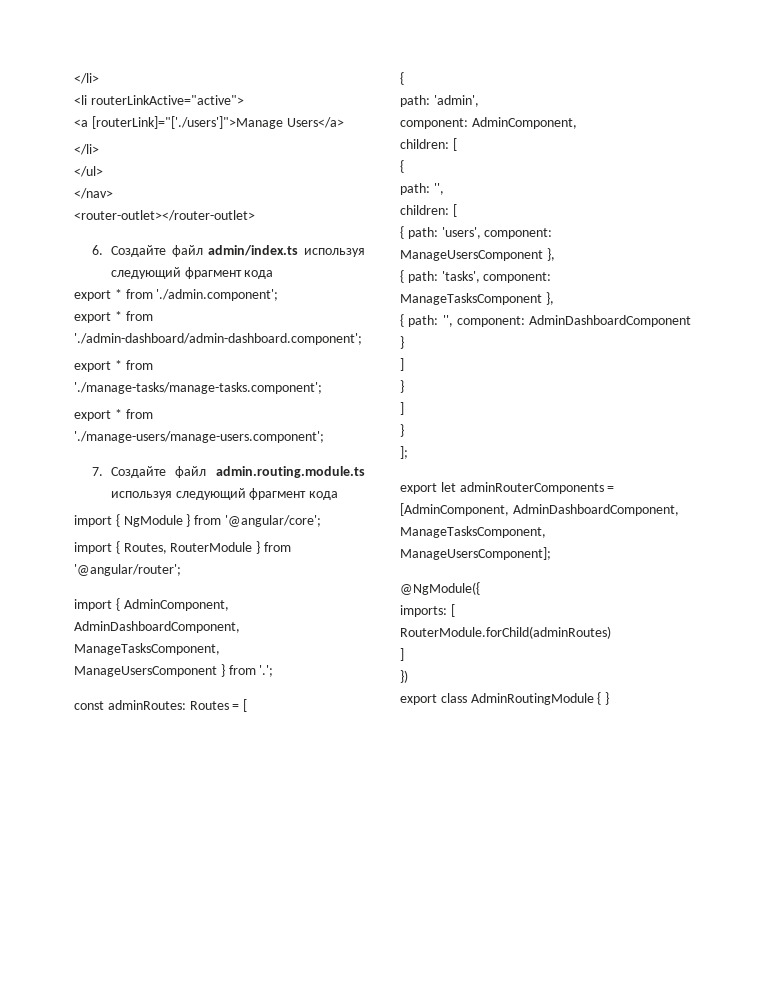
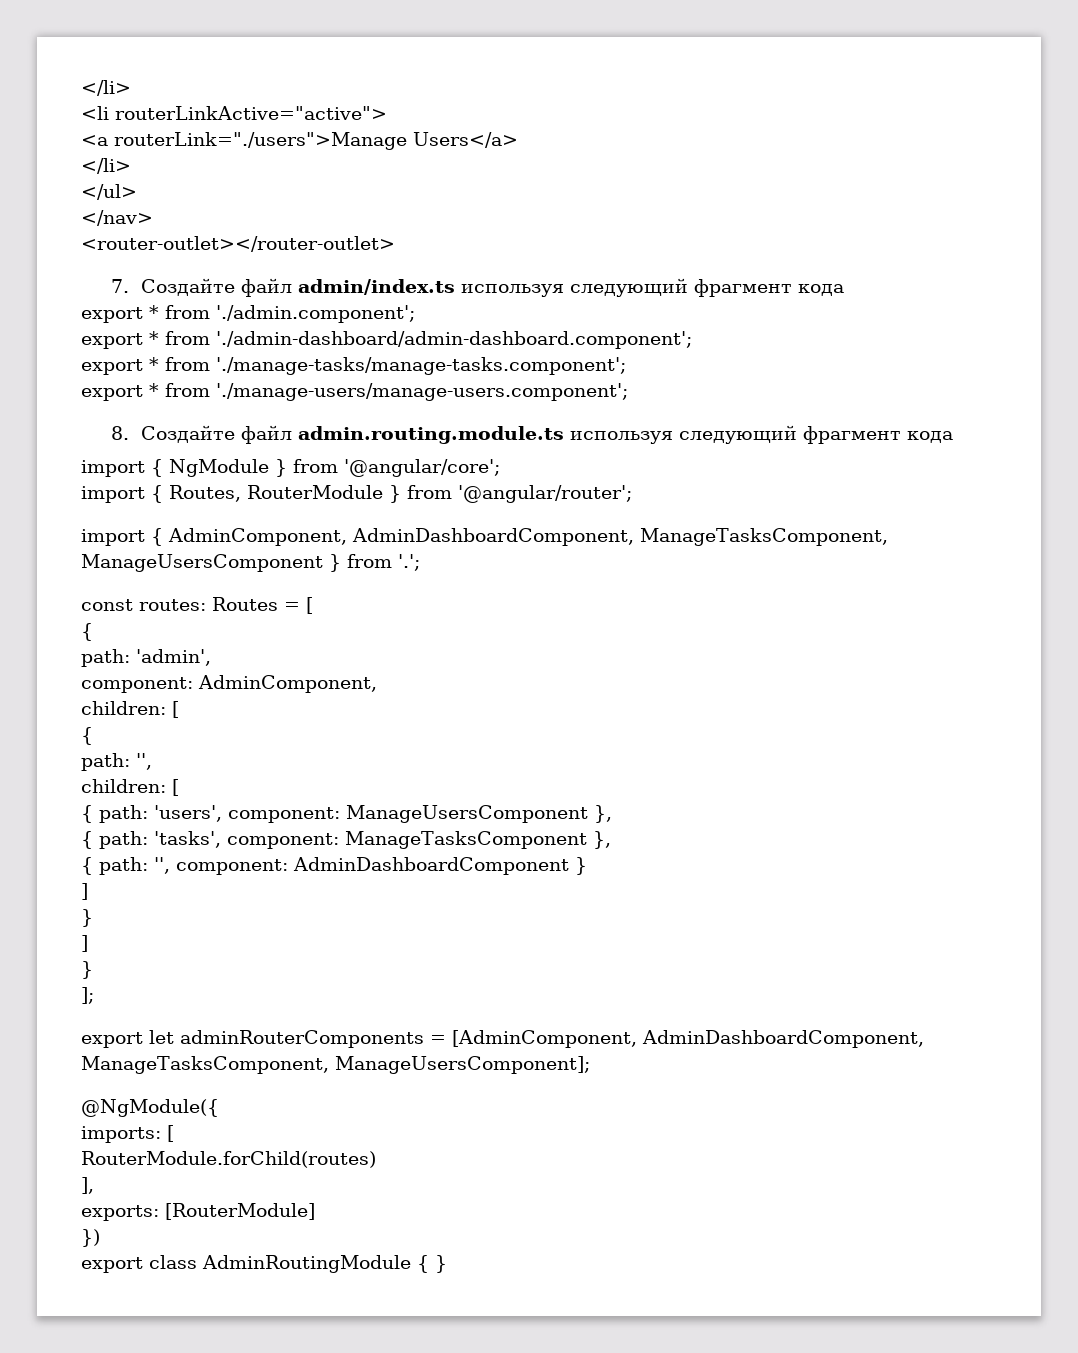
- <a [routerLink]="['./users']">Manage Users</a>
+ <a routerLink="./users">Manage Users</a>
- 6. Создайте файл admin/index.ts используя следующий фрагмент кода
+ 7. Создайте файл admin/index.ts используя следующий фрагмент кода
- 7. Создайте файл admin.routing.module.ts используя следующий фрагмент кода
+ 8. Создайте файл admin.routing.module.ts используя следующий фрагмент кода
- const adminRoutes: Routes = [
+ const routes: Routes = [
- RouterModule.forChild(adminRoutes)
- ]
+ RouterModule.forChild(routes)
+ ],
+ exports: [RouterModule]

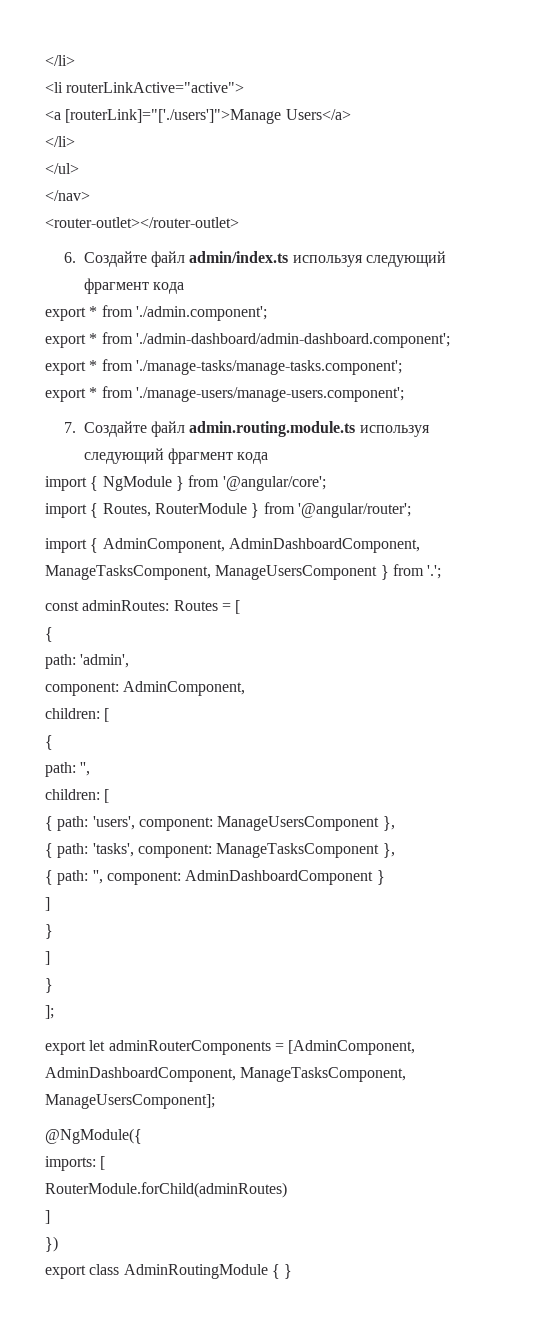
- <a routerLink="./users">Manage Users</a>
+ <a [routerLink]="['./users']">Manage Users</a>
- 7. Создайте файл admin/index.ts используя следующий фрагмент кода
+ 6. Создайте файл admin/index.ts используя следующий фрагмент кода
- 8. Создайте файл admin.routing.module.ts используя следующий фрагмент кода
+ 7. Создайте файл admin.routing.module.ts используя следующий фрагмент кода
- const routes: Routes = [
+ const adminRoutes: Routes = [
- RouterModule.forChild(routes)
- ],
- exports: [RouterModule]
+ RouterModule.forChild(adminRoutes)
+ ]

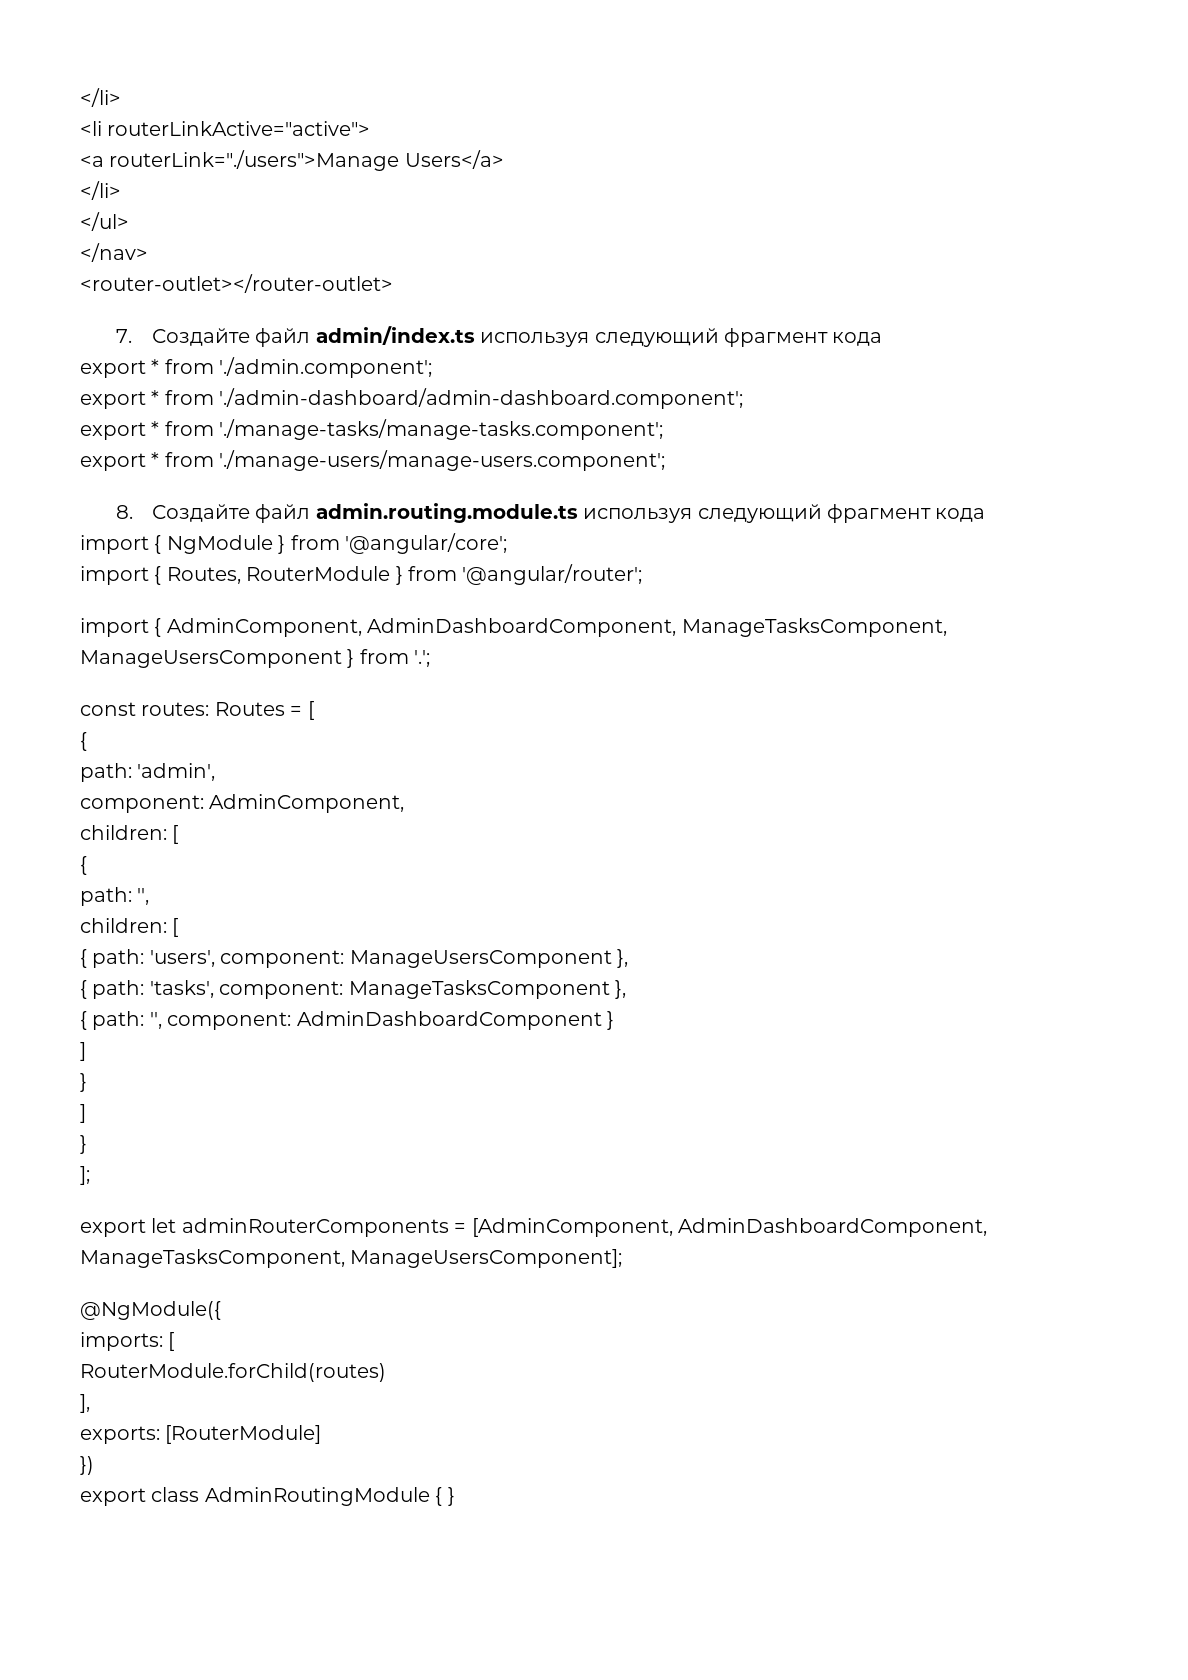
- <a [routerLink]="['./users']">Manage Users</a>
+ <a routerLink="./users">Manage Users</a>
- 6. Создайте файл admin/index.ts используя следующий фрагмент кода
+ 7. Создайте файл admin/index.ts используя следующий фрагмент кода
- 7. Создайте файл admin.routing.module.ts используя следующий фрагмент кода
+ 8. Создайте файл admin.routing.module.ts используя следующий фрагмент кода
- const adminRoutes: Routes = [
+ const routes: Routes = [
- RouterModule.forChild(adminRoutes)
- ]
+ RouterModule.forChild(routes)
+ ],
+ exports: [RouterModule]

